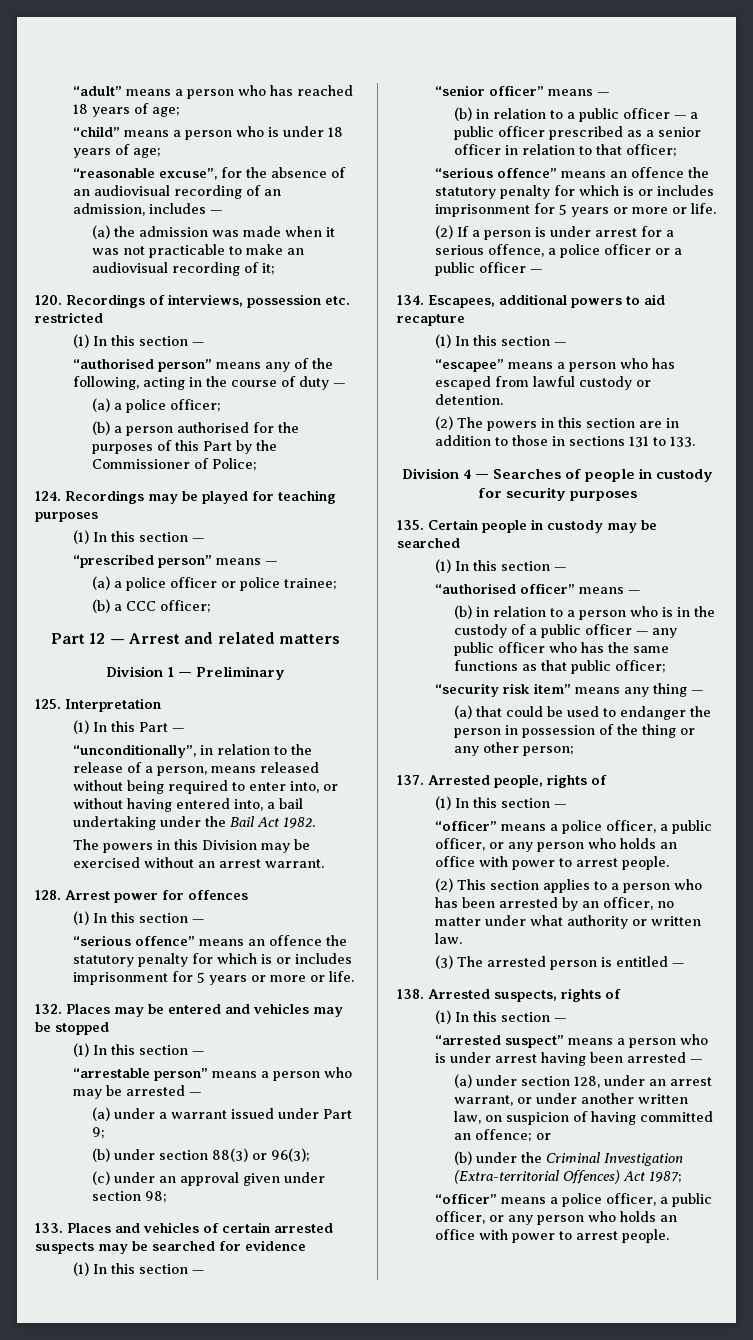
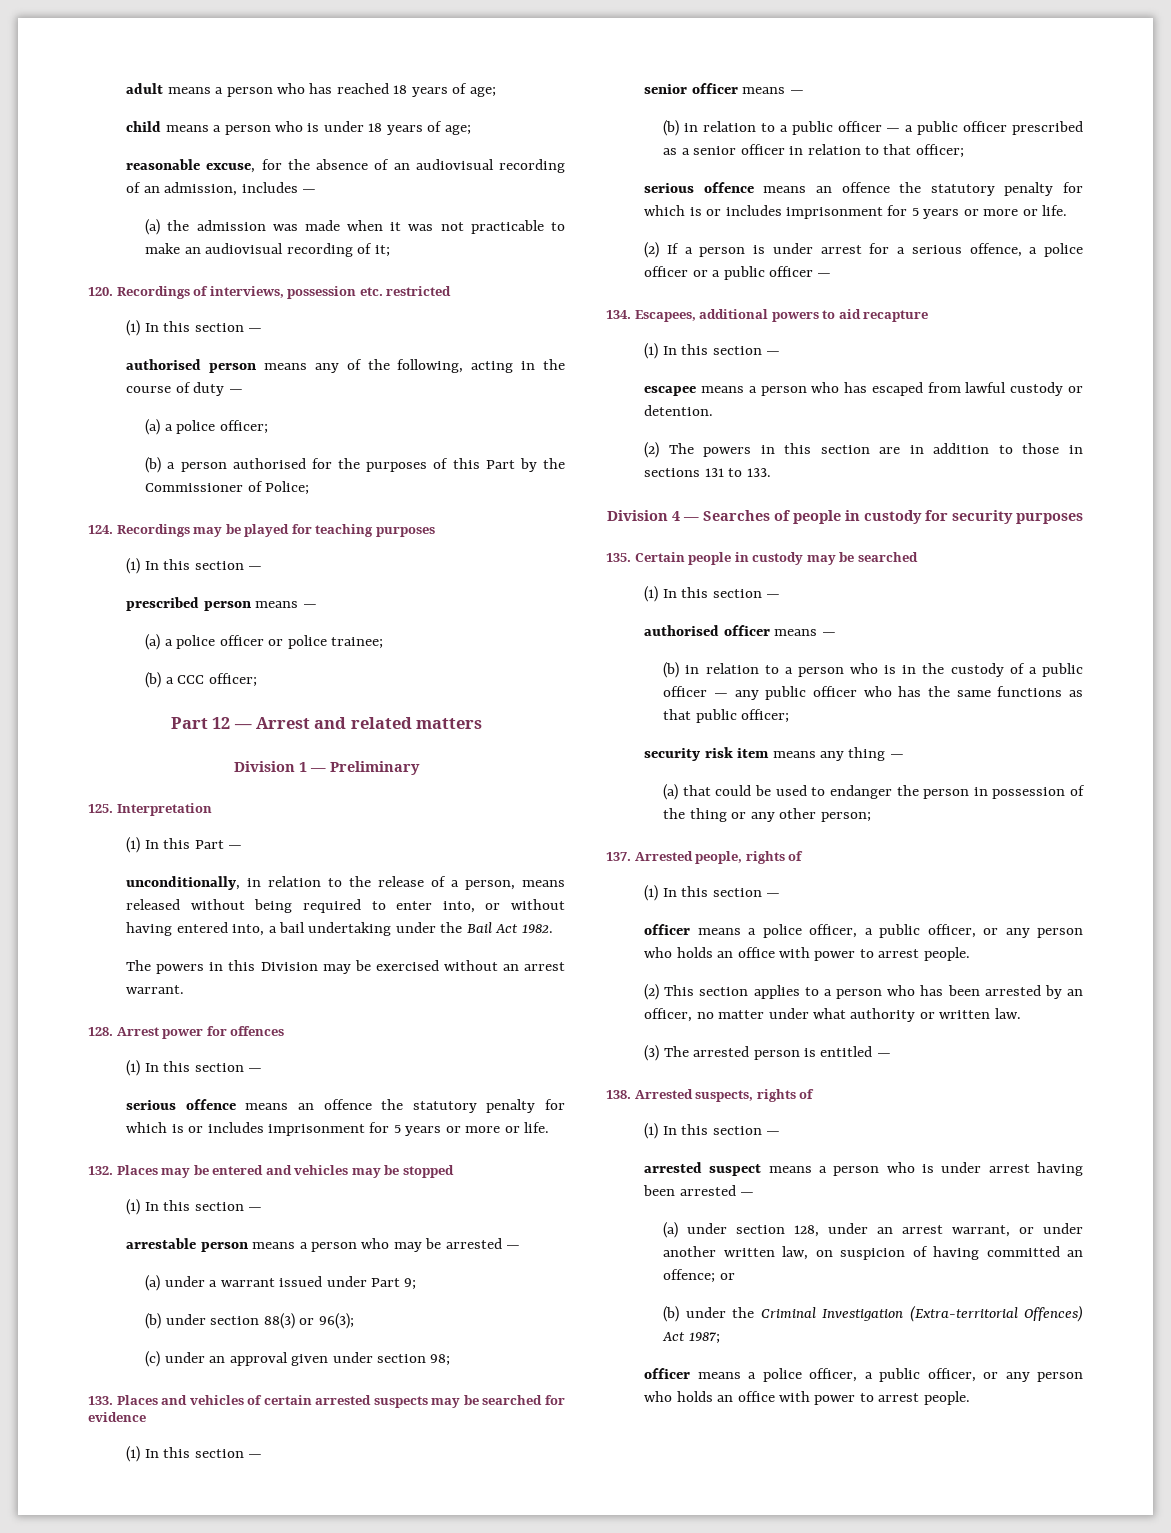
- “adult” means a person who has reached 18 years of age;
+ adult means a person who has reached 18 years of age;
- “child” means a person who is under 18 years of age;
+ child means a person who is under 18 years of age;
- “reasonable excuse”, for the absence of an audiovisual recording of an admission, includes —
+ reasonable excuse, for the absence of an audiovisual recording of an admission, includes —
- “authorised person” means any of the following, acting in the course of duty —
+ authorised person means any of the following, acting in the course of duty —
- “prescribed person” means —
+ prescribed person means —
- “unconditionally”, in relation to the release of a person, means released without being required to enter into, or without having entered into, a bail undertaking under the Bail Act 1982.
+ unconditionally, in relation to the release of a person, means released without being required to enter into, or without having entered into, a bail undertaking under the Bail Act 1982.
  128. Arrest power for offences
  (1) In this section —
- “serious offence” means an offence the statutory penalty for which is or includes imprisonment for 5 years or more or life.
+ serious offence means an offence the statutory penalty for which is or includes imprisonment for 5 years or more or life.
- “arrestable person” means a person who may be arrested —
+ arrestable person means a person who may be arrested —
- “senior officer” means —
+ senior officer means —
  (b) in relation to a public officer — a public officer prescribed as a senior officer in relation to that officer;
- “serious offence” means an offence the statutory penalty for which is or includes imprisonment for 5 years or more or life.
+ serious offence means an offence the statutory penalty for which is or includes imprisonment for 5 years or more or life.
- “escapee” means a person who has escaped from lawful custody or detention.
+ escapee means a person who has escaped from lawful custody or detention.
- “authorised officer” means —
+ authorised officer means —
- “security risk item” means any thing —
+ security risk item means any thing —
  137. Arrested people, rights of
  (1) In this section —
- “officer” means a police officer, a public officer, or any person who holds an office with power to arrest people.
+ officer means a police officer, a public officer, or any person who holds an office with power to arrest people.
- “arrested suspect” means a person who is under arrest having been arrested —
+ arrested suspect means a person who is under arrest having been arrested —
  (b) under the Criminal Investigation (Extra-territorial Offences) Act 1987;
- “officer” means a police officer, a public officer, or any person who holds an office with power to arrest people.
+ officer means a police officer, a public officer, or any person who holds an office with power to arrest people.

